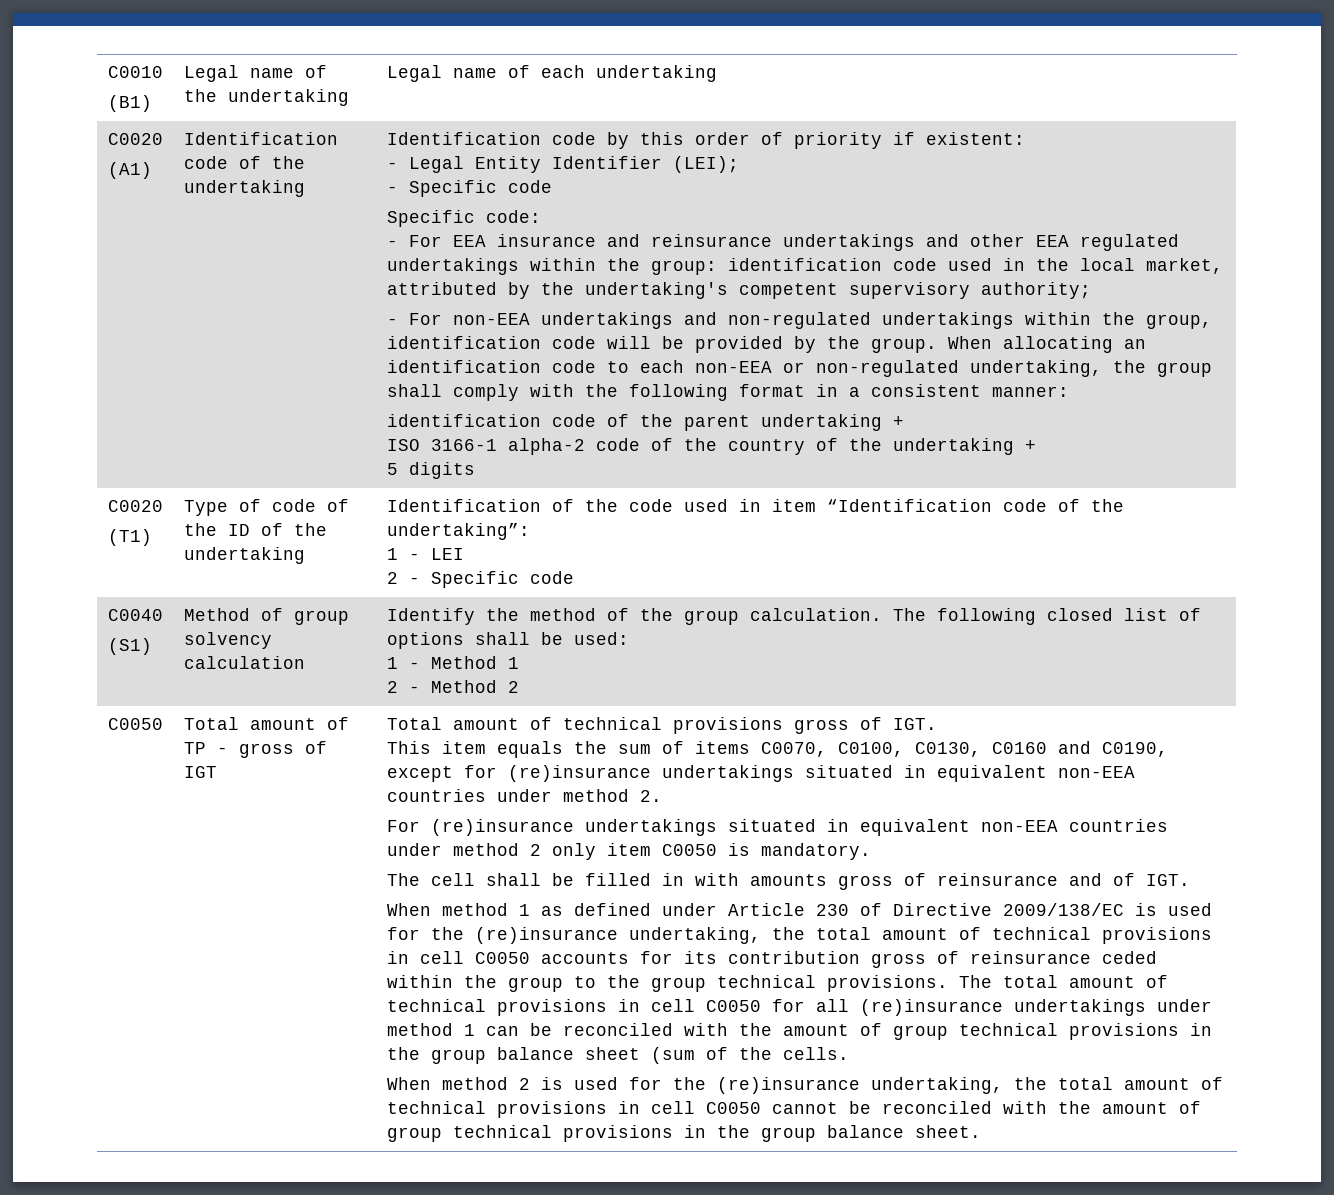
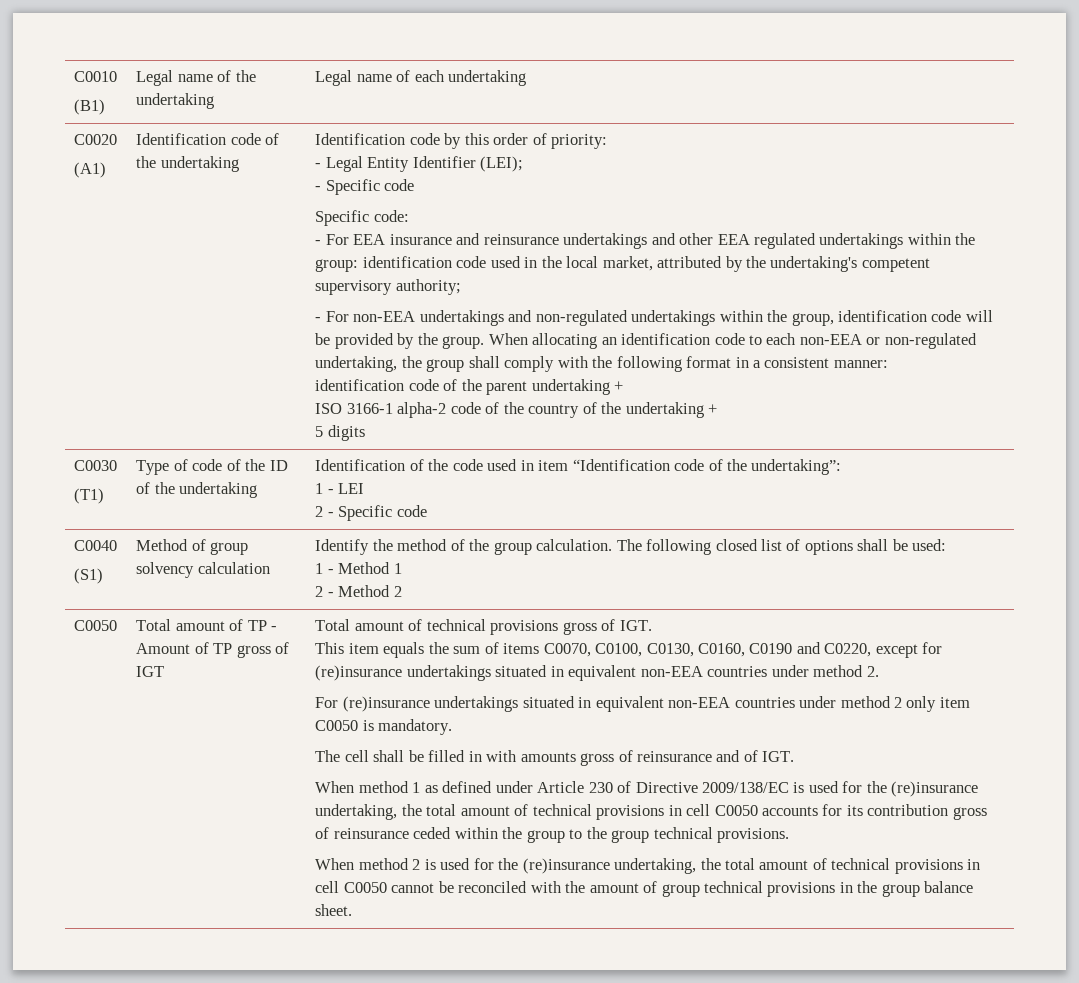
- Identification code by this order of priority if existent:
+ Identification code by this order of priority:
  5 digits
- C0020
+ C0030
- Total amount of TP - gross of IGT
+ Total amount of TP - Amount of TP gross of IGT
- This item equals the sum of items C0070, C0100, C0130, C0160 and C0190, except for (re)insurance undertakings situated in equivalent non-EEA countries under method 2.
+ This item equals the sum of items C0070, C0100, C0130, C0160, C0190 and C0220, except for (re)insurance undertakings situated in equivalent non-EEA countries under method 2.
- The total amount of technical provisions in cell C0050 for all (re)insurance undertakings under method 1 can be reconciled with the amount of group technical provisions in the group balance sheet (sum of the cells.

